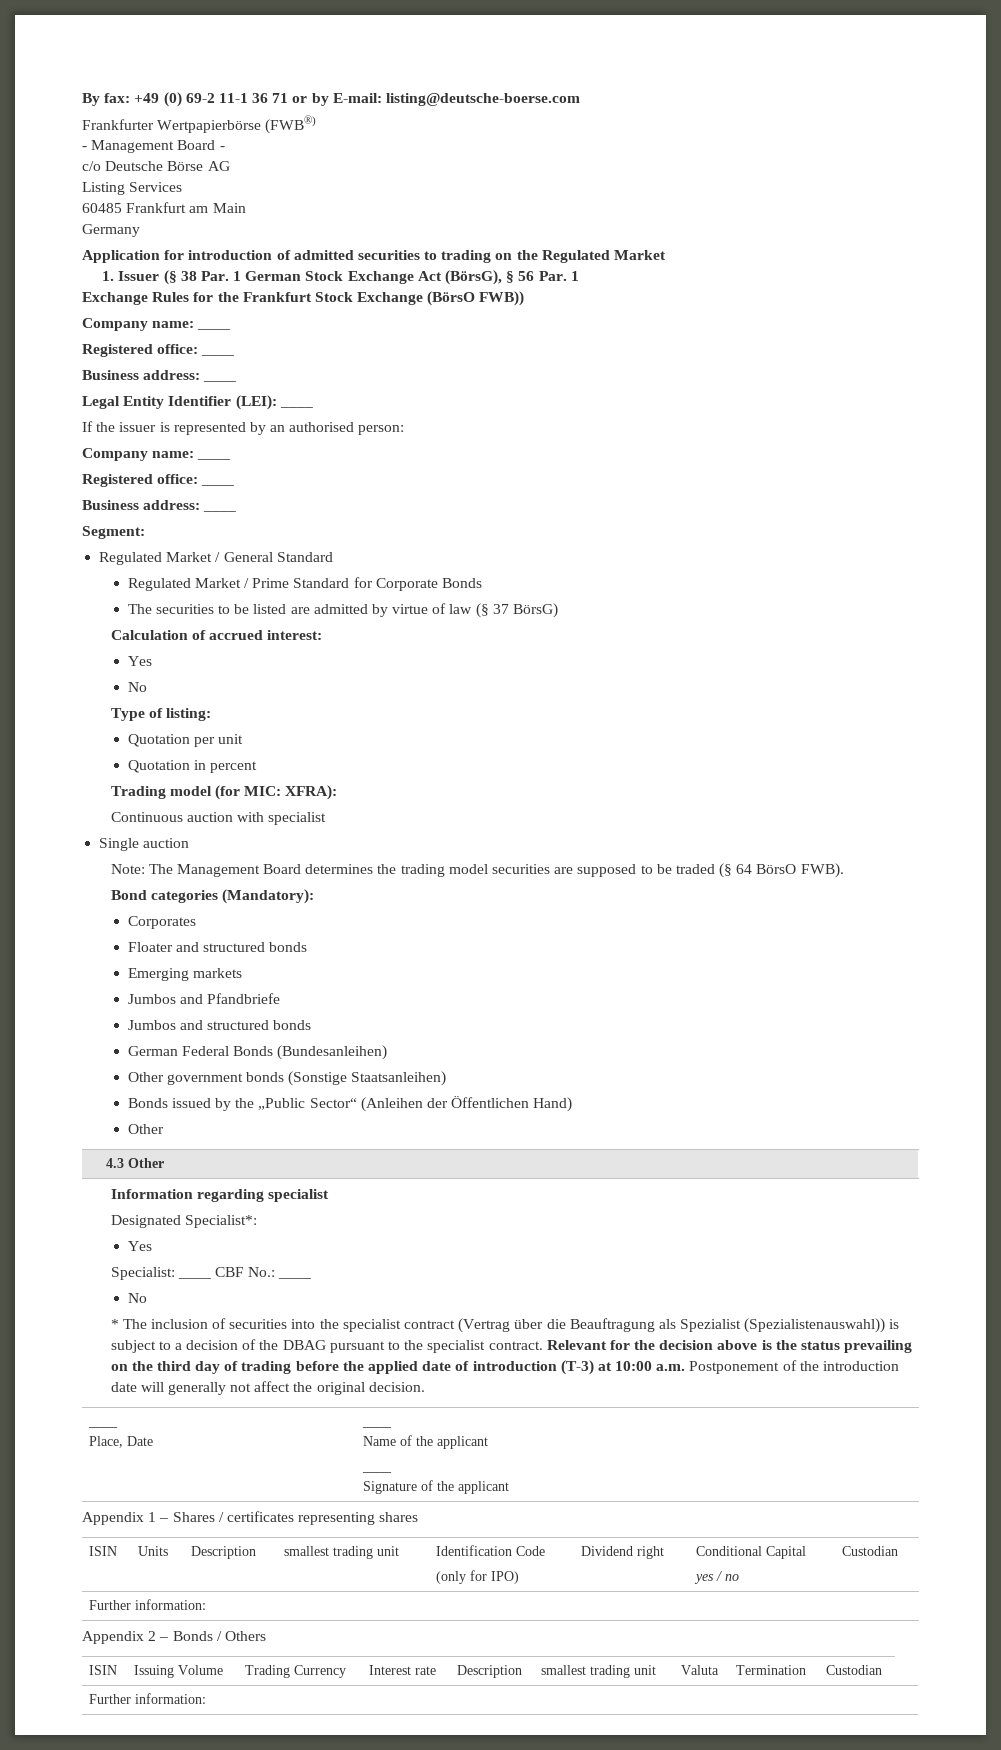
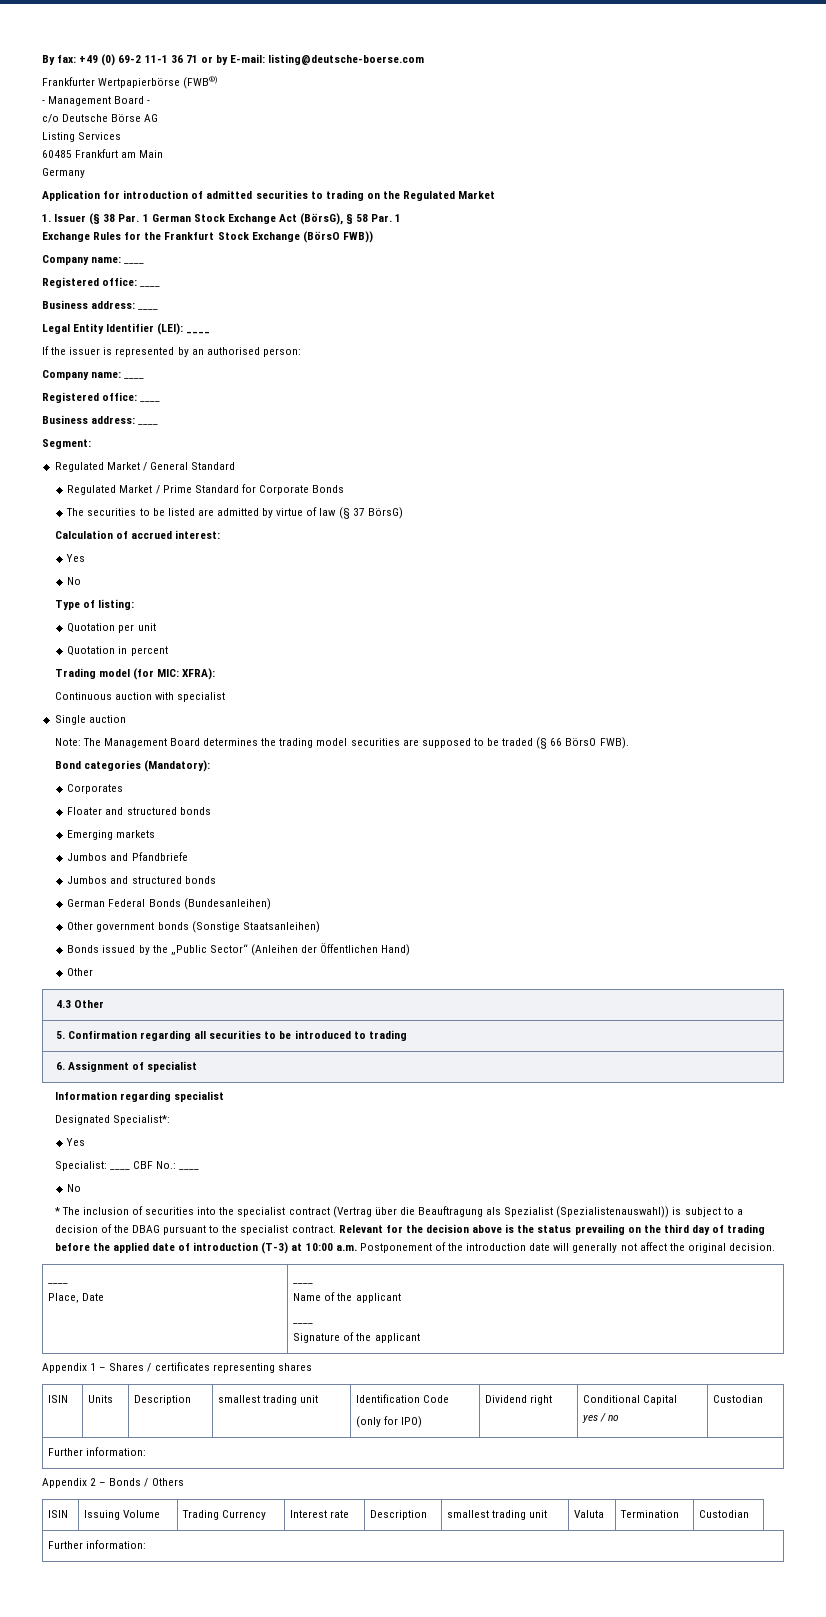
- 1. Issuer (§ 38 Par. 1 German Stock Exchange Act (BörsG), § 56 Par. 1
+ 1. Issuer (§ 38 Par. 1 German Stock Exchange Act (BörsG), § 58 Par. 1
- Note: The Management Board determines the trading model securities are supposed to be traded (§ 64 BörsO FWB).
+ Note: The Management Board determines the trading model securities are supposed to be traded (§ 66 BörsO FWB).
+ 5. Confirmation regarding all securities to be introduced to trading
+ 6. Assignment of specialist

